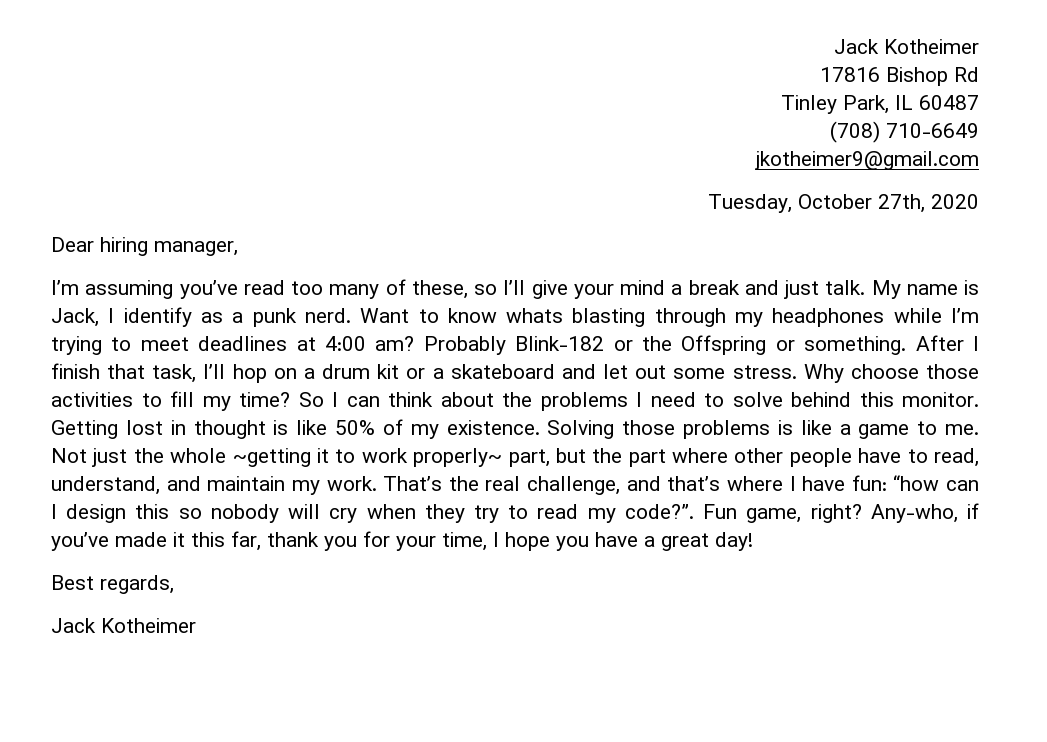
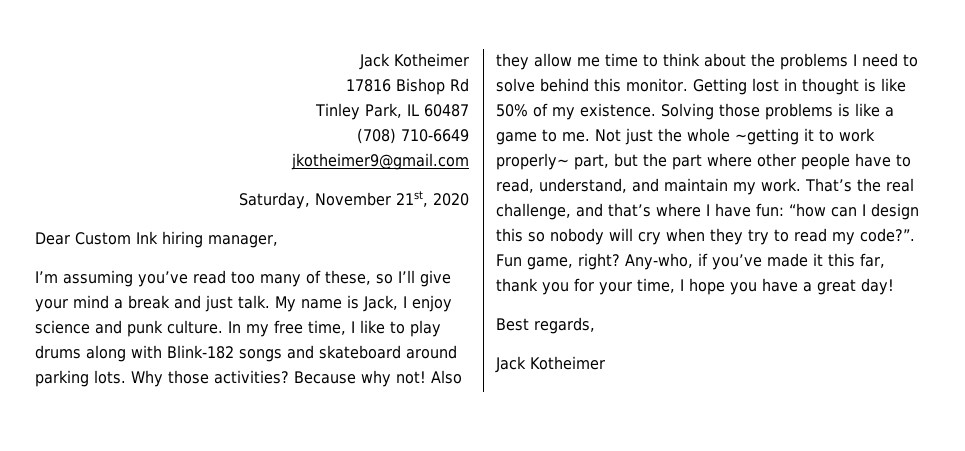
- Tuesday, October 27th, 2020
+ Saturday, November 21st, 2020
- Dear hiring manager,
+ Dear Custom Ink hiring manager,
- My name is Jack, I identify as a punk nerd. Want to know whats blasting through my headphones while I’m trying to meet deadlines at 4:00 am? Probably Blink-182 or the Offspring or something. After I finish that task, I’ll hop on a drum kit or a skateboard and let out some stress. Why choose those activities to fill my time? So I can think about the problems I need to solve behind this monitor.
+ My name is Jack, I enjoy science and punk culture. In my free time, I like to play drums along with Blink-182 songs and skateboard around parking lots. Why those activities? Because why not! Also they allow me time to think about the problems I need to solve behind this monitor.

